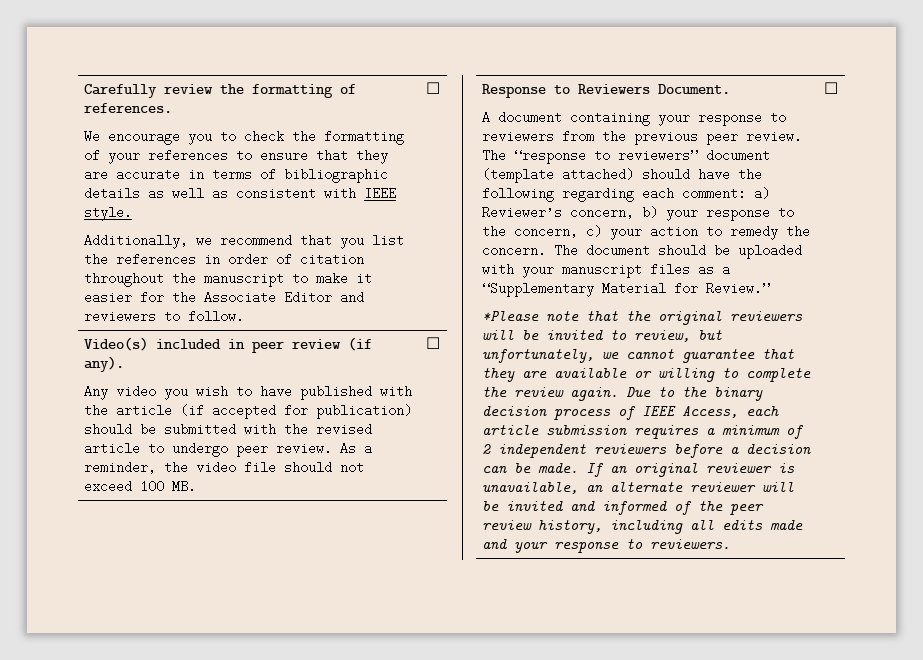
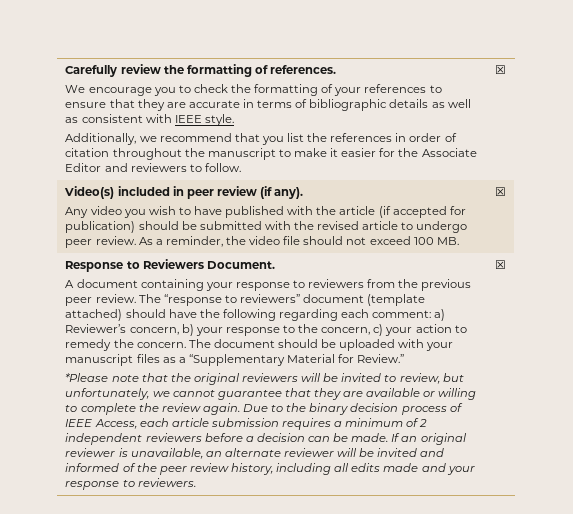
- Additionally, we recommend that you list the references in order of citation throughout the manuscript to make it easier for the Associate Editor and reviewers to follow. | ☐
+ Additionally, we recommend that you list the references in order of citation throughout the manuscript to make it easier for the Associate Editor and reviewers to follow. | ☒
- As a reminder, the video file should not exceed 100 MB. | ☐
+ As a reminder, the video file should not exceed 100 MB. | ☒
- If an original reviewer is unavailable, an alternate reviewer will be invited and informed of the peer review history, including all edits made and your response to reviewers. | ☐
+ If an original reviewer is unavailable, an alternate reviewer will be invited and informed of the peer review history, including all edits made and your response to reviewers. | ☒

